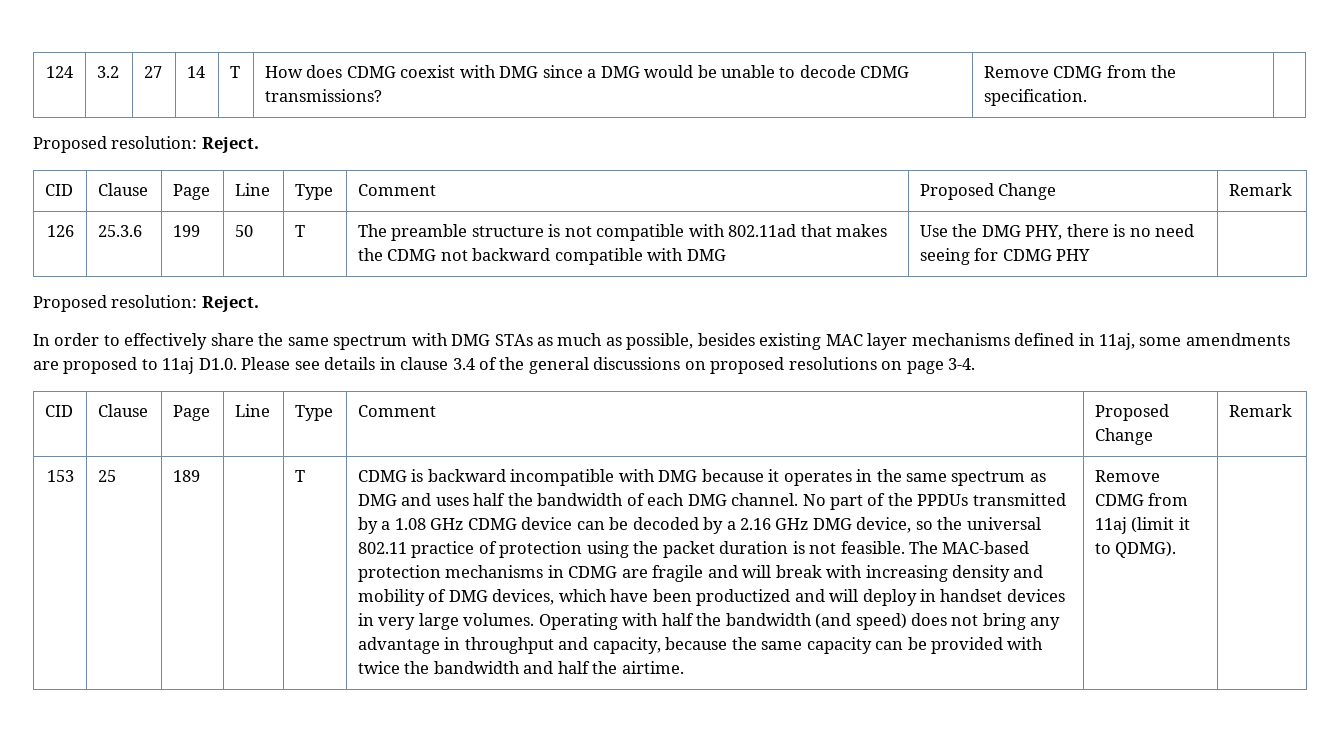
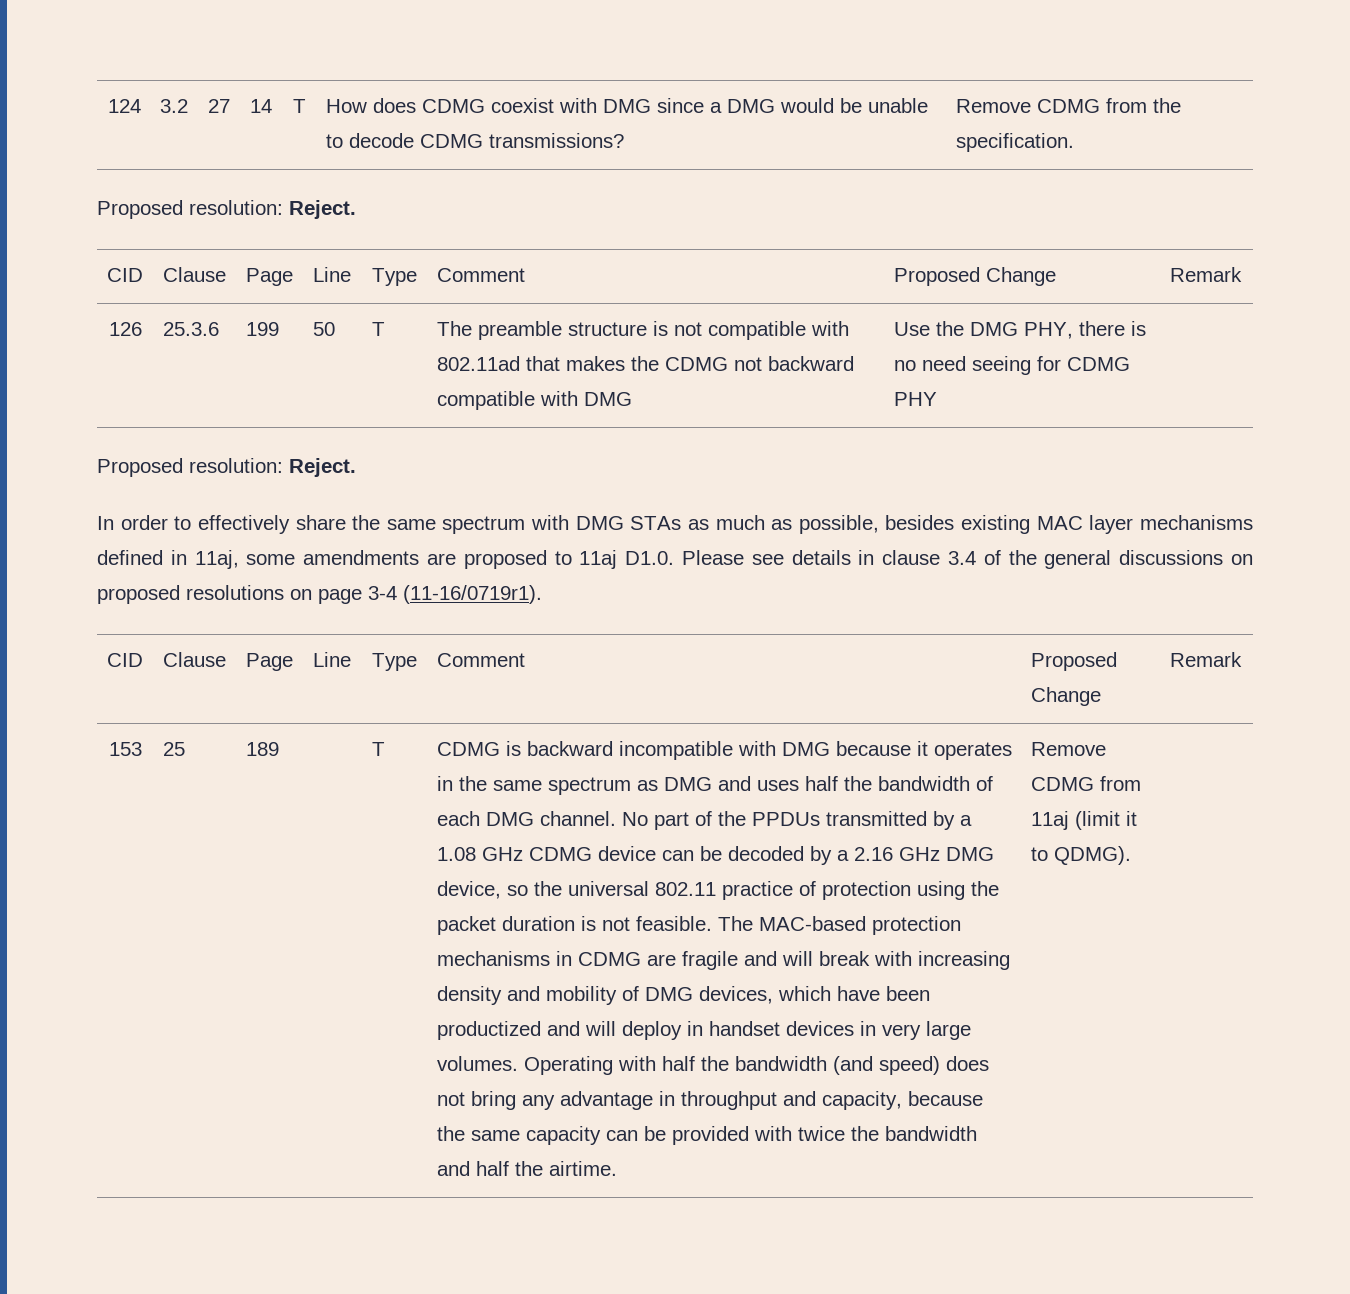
- In order to effectively share the same spectrum with DMG STAs as much as possible, besides existing MAC layer mechanisms defined in 11aj, some amendments are proposed to 11aj D1.0. Please see details in clause 3.4 of the general discussions on proposed resolutions on page 3-4.
+ In order to effectively share the same spectrum with DMG STAs as much as possible, besides existing MAC layer mechanisms defined in 11aj, some amendments are proposed to 11aj D1.0. Please see details in clause 3.4 of the general discussions on proposed resolutions on page 3-4 (11-16/0719r1).

